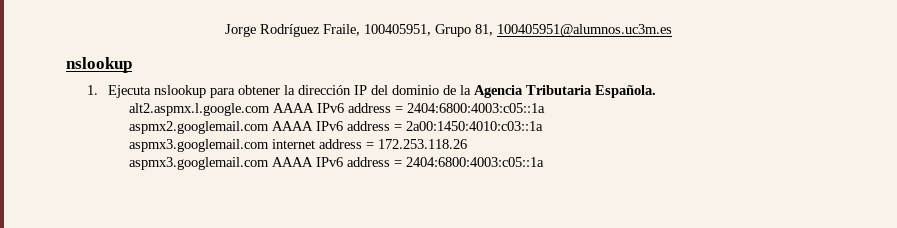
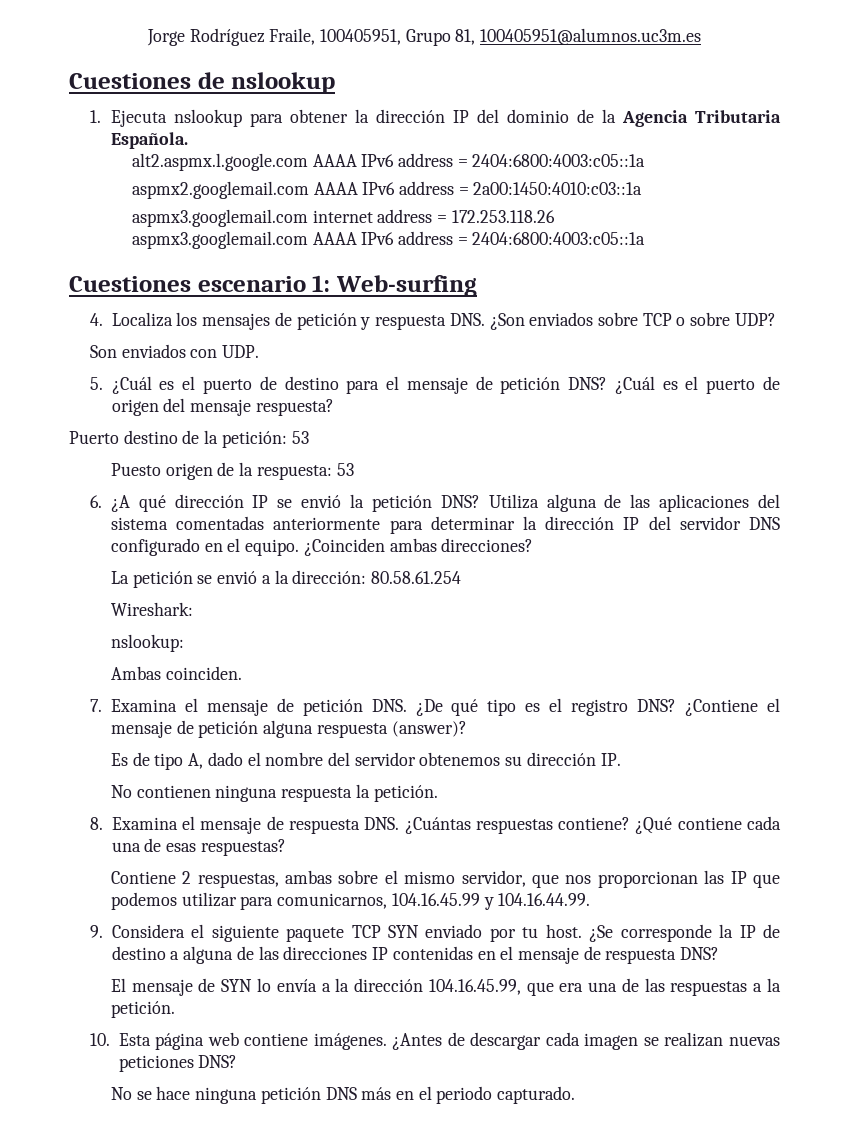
  Jorge Rodríguez Fraile, 100405951, Grupo 81, 100405951@alumnos.uc3m.es
- nslookup
+ Cuestiones de nslookup
+ Cuestiones escenario 1: Web-surfing
+ 4. Localiza los mensajes de petición y respuesta DNS. ¿Son enviados sobre TCP o sobre UDP?
+ Son enviados con UDP.
+ 5. ¿Cuál es el puerto de destino para el mensaje de petición DNS? ¿Cuál es el puerto de origen del mensaje respuesta?
+ Puerto destino de la petición: 53
+ Puesto origen de la respuesta: 53
+ 6. ¿A qué dirección IP se envió la petición DNS? Utiliza alguna de las aplicaciones del sistema comentadas anteriormente para determinar la dirección IP del servidor DNS configurado en el equipo. ¿Coinciden ambas direcciones?
+ La petición se envió a la dirección: 80.58.61.254
+ Wireshark:
+ nslookup:
+ Ambas coinciden.
+ 7. Examina el mensaje de petición DNS. ¿De qué tipo es el registro DNS? ¿Contiene el mensaje de petición alguna respuesta (answer)?
+ Es de tipo A, dado el nombre del servidor obtenemos su dirección IP.
+ No contienen ninguna respuesta la petición.
+ 8. Examina el mensaje de respuesta DNS. ¿Cuántas respuestas contiene? ¿Qué contiene cada una de esas respuestas?
+ Contiene 2 respuestas, ambas sobre el mismo servidor, que nos proporcionan las IP que podemos utilizar para comunicarnos, 104.16.45.99 y 104.16.44.99.
+ 9. Considera el siguiente paquete TCP SYN enviado por tu host. ¿Se corresponde la IP de destino a alguna de las direcciones IP contenidas en el mensaje de respuesta DNS?
+ El mensaje de SYN lo envía a la dirección 104.16.45.99, que era una de las respuestas a la petición.
+ 10. Esta página web contiene imágenes. ¿Antes de descargar cada imagen se realizan nuevas peticiones DNS?
+ No se hace ninguna petición DNS más en el periodo capturado.

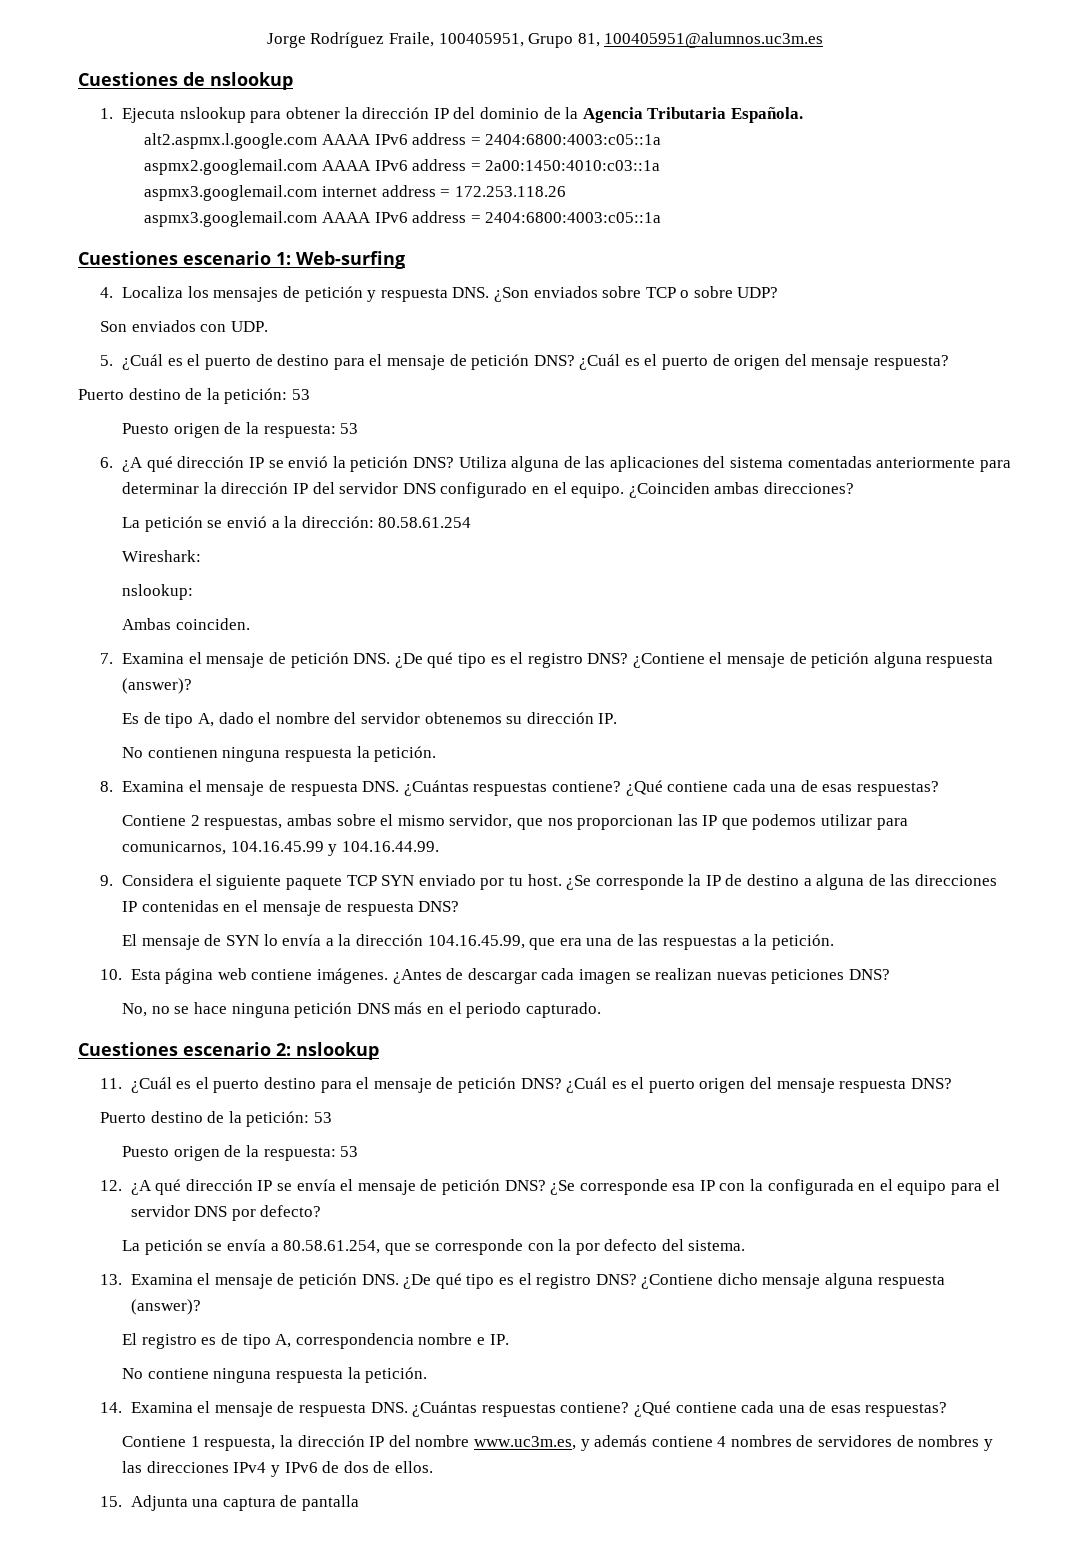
- No se hace ninguna petición DNS más en el periodo capturado.
+ No, no se hace ninguna petición DNS más en el periodo capturado.
+ Cuestiones escenario 2: nslookup
+ 11. ¿Cuál es el puerto destino para el mensaje de petición DNS? ¿Cuál es el puerto origen del mensaje respuesta DNS?
+ Puerto destino de la petición: 53
+ Puesto origen de la respuesta: 53
+ 12. ¿A qué dirección IP se envía el mensaje de petición DNS? ¿Se corresponde esa IP con la configurada en el equipo para el servidor DNS por defecto?
+ La petición se envía a 80.58.61.254, que se corresponde con la por defecto del sistema.
+ 13. Examina el mensaje de petición DNS. ¿De qué tipo es el registro DNS? ¿Contiene dicho mensaje alguna respuesta (answer)?
+ El registro es de tipo A, correspondencia nombre e IP.
+ No contiene ninguna respuesta la petición.
+ 14. Examina el mensaje de respuesta DNS. ¿Cuántas respuestas contiene? ¿Qué contiene cada una de esas respuestas?
+ Contiene 1 respuesta, la dirección IP del nombre www.uc3m.es, y además contiene 4 nombres de servidores de nombres y las direcciones IPv4 y IPv6 de dos de ellos.
+ 15. Adjunta una captura de pantalla

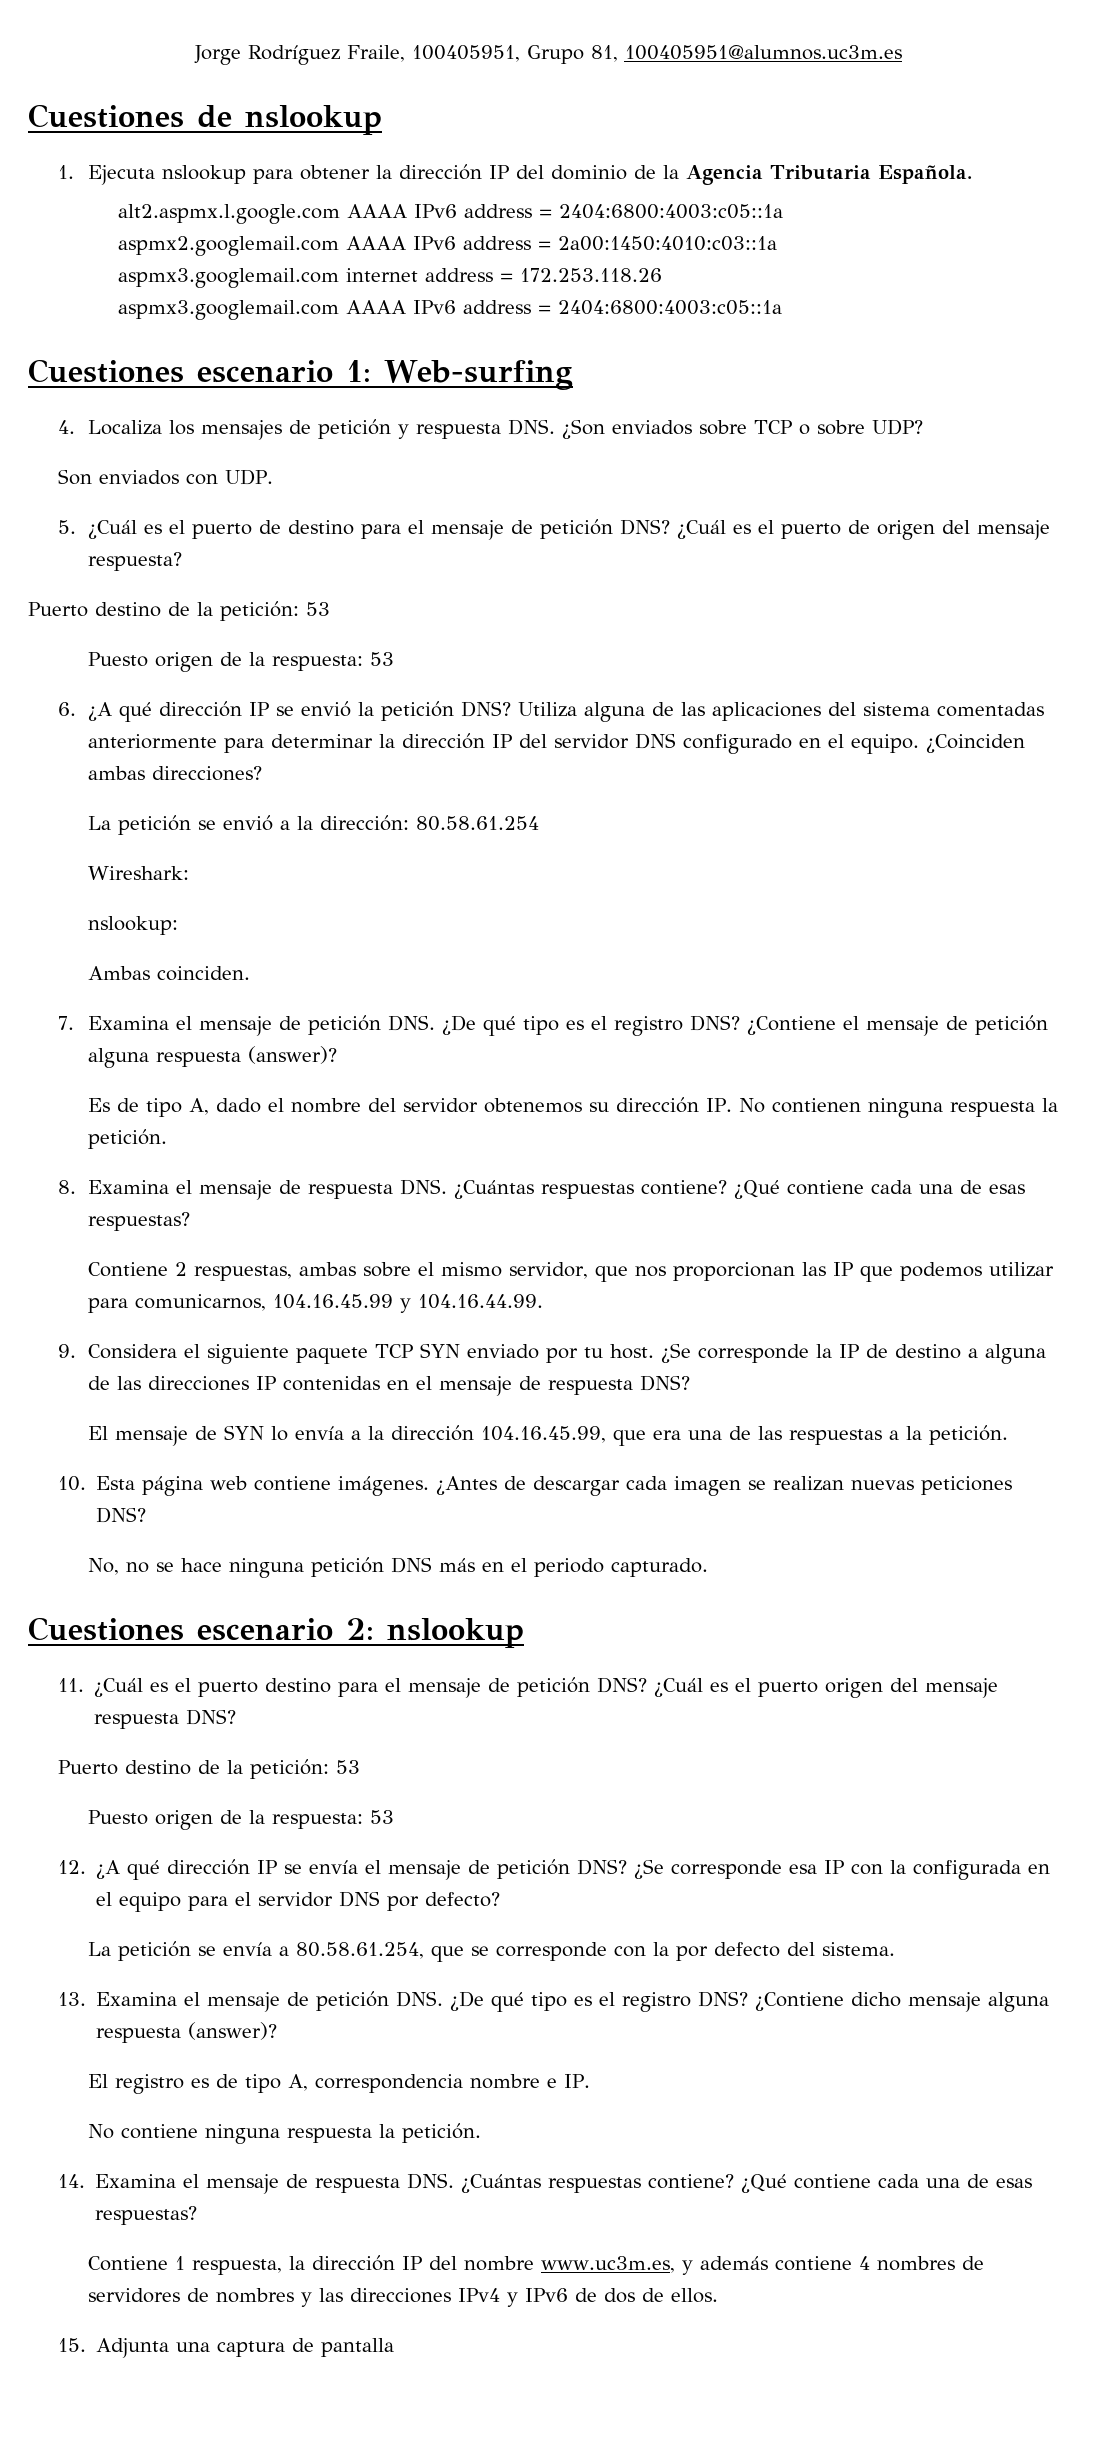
- Es de tipo A, dado el nombre del servidor obtenemos su dirección IP.
- No contienen ninguna respuesta la petición.
+ Es de tipo A, dado el nombre del servidor obtenemos su dirección IP. No contienen ninguna respuesta la petición.

